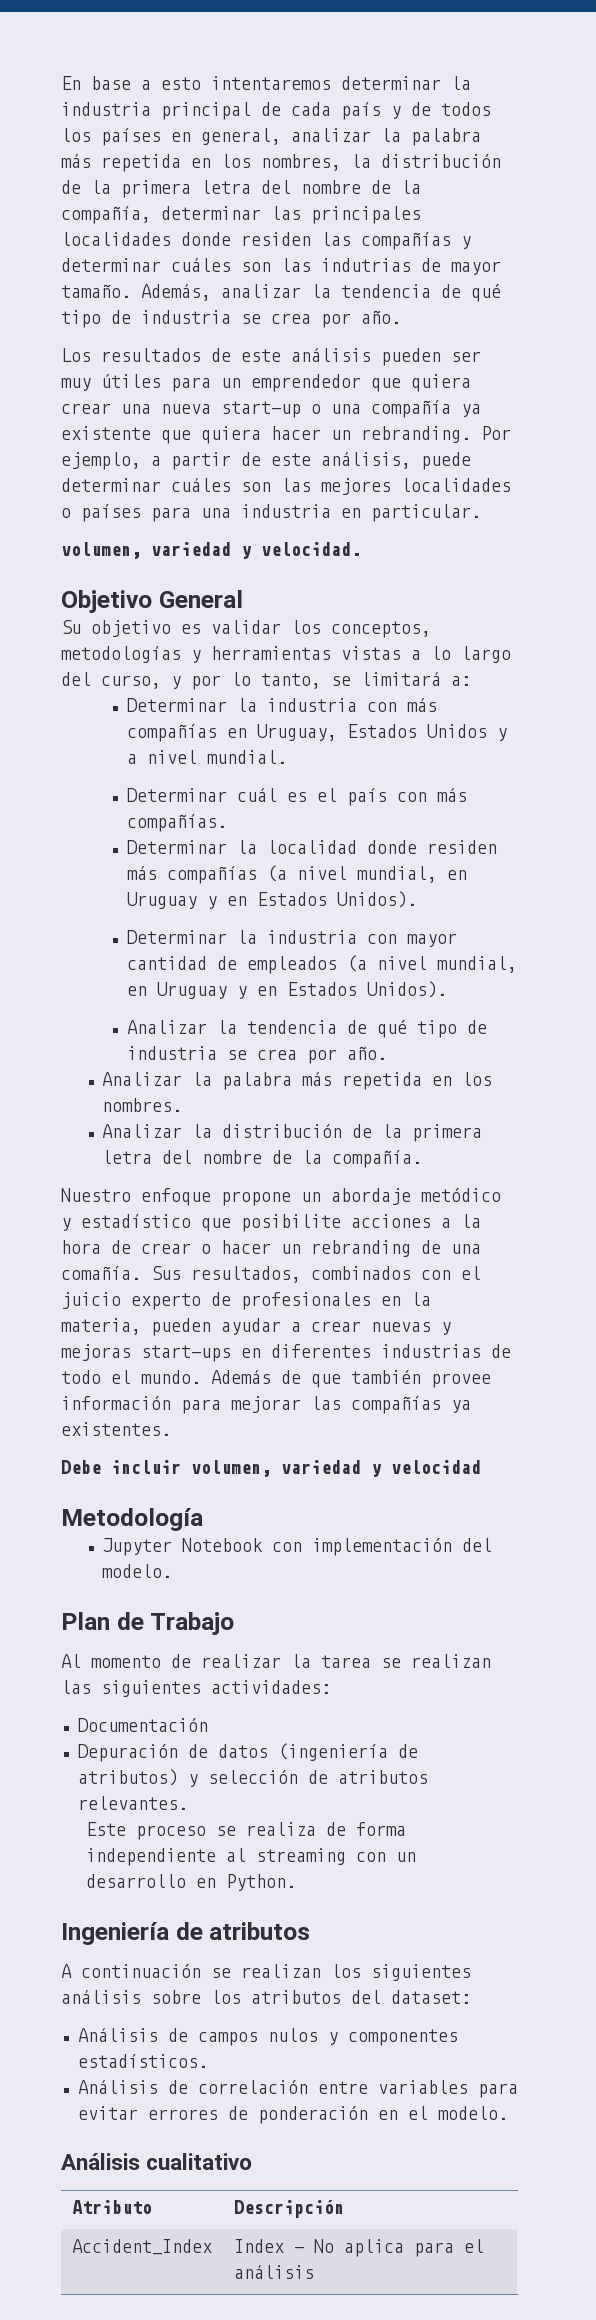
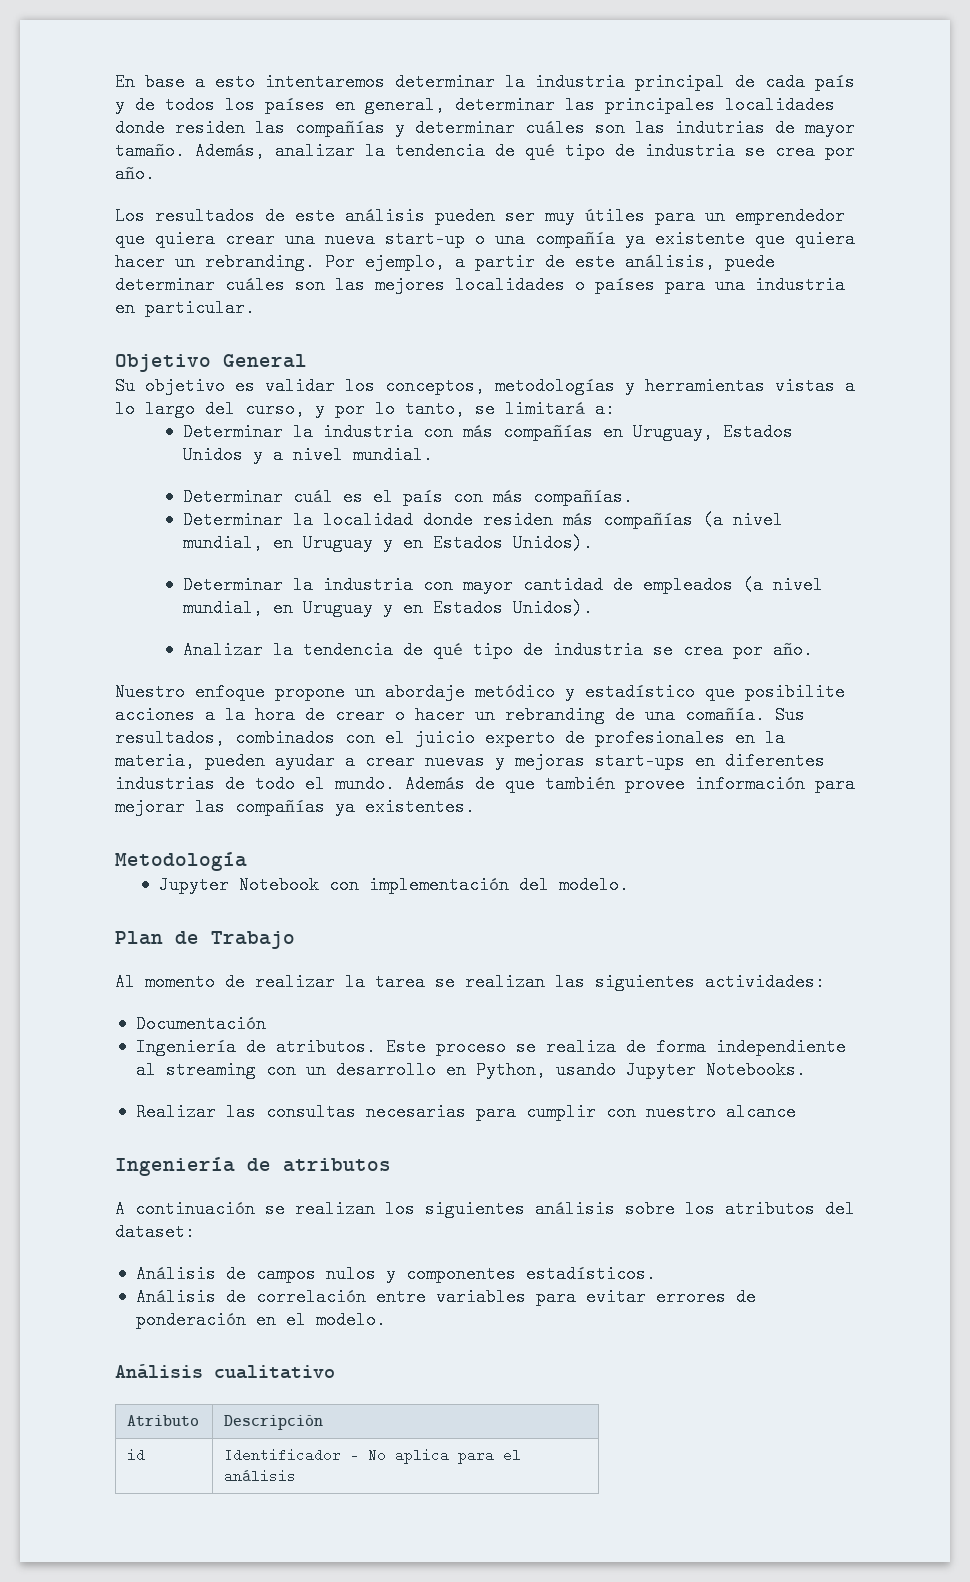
- En base a esto intentaremos determinar la industria principal de cada país y de todos los países en general, analizar la palabra más repetida en los nombres, la distribución de la primera letra del nombre de la compañía, determinar las principales localidades donde residen las compañías y determinar cuáles son las indutrias de mayor tamaño.
+ En base a esto intentaremos determinar la industria principal de cada país y de todos los países en general, determinar las principales localidades donde residen las compañías y determinar cuáles son las indutrias de mayor tamaño.
- volumen, variedad y velocidad.
- Analizar la palabra más repetida en los nombres.
- Analizar la distribución de la primera letra del nombre de la compañía.
- Debe incluir volumen, variedad y velocidad
- Depuración de datos (ingeniería de atributos) y selección de atributos relevantes.
- Este proceso se realiza de forma independiente al streaming con un desarrollo en Python.
+ Ingeniería de atributos. Este proceso se realiza de forma independiente al streaming con un desarrollo en Python, usando Jupyter Notebooks.
+ Realizar las consultas necesarias para cumplir con nuestro alcance
- Accident_Index | Index - No aplica para el análisis
+ id | Identificador - No aplica para el análisis

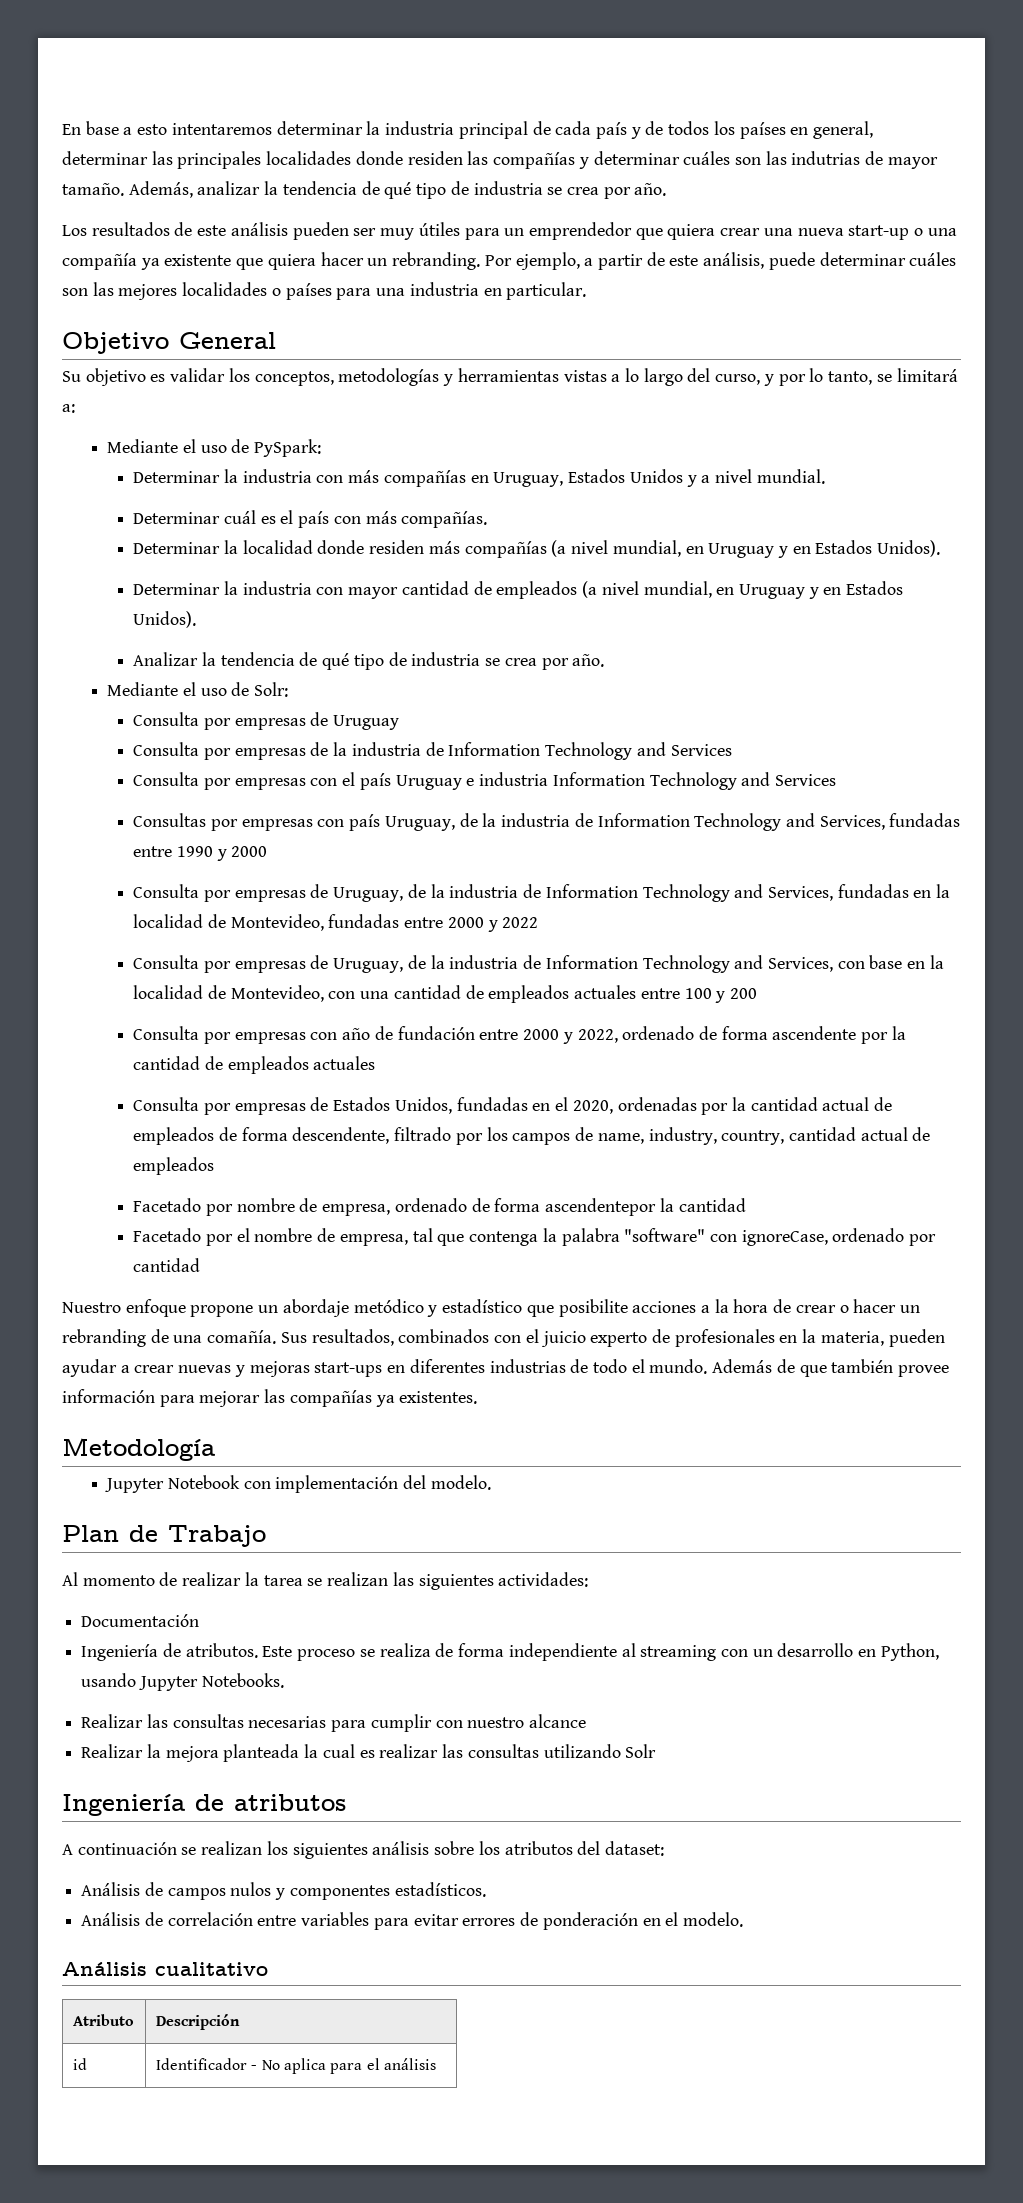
+ Mediante el uso de PySpark:
+ Mediante el uso de Solr:
+ Consulta por empresas de Uruguay
+ Consulta por empresas de la industria de Information Technology and Services
+ Consulta por empresas con el país Uruguay e industria Information Technology and Services
+ Consultas por empresas con país Uruguay, de la industria de Information Technology and Services, fundadas entre 1990 y 2000
+ Consulta por empresas de Uruguay, de la industria de Information Technology and Services, fundadas en la localidad de Montevideo, fundadas entre 2000 y 2022
+ Consulta por empresas de Uruguay, de la industria de Information Technology and Services, con base en la localidad de Montevideo, con una cantidad de empleados actuales entre 100 y 200
+ Consulta por empresas con año de fundación entre 2000 y 2022, ordenado de forma ascendente por la cantidad de empleados actuales
+ Consulta por empresas de Estados Unidos, fundadas en el 2020, ordenadas por la cantidad actual de empleados de forma descendente, filtrado por los campos de name, industry, country, cantidad actual de empleados
+ Facetado por nombre de empresa, ordenado de forma ascendentepor la cantidad
+ Facetado por el nombre de empresa, tal que contenga la palabra "software" con ignoreCase, ordenado por cantidad
+ Realizar la mejora planteada la cual es realizar las consultas utilizando Solr

